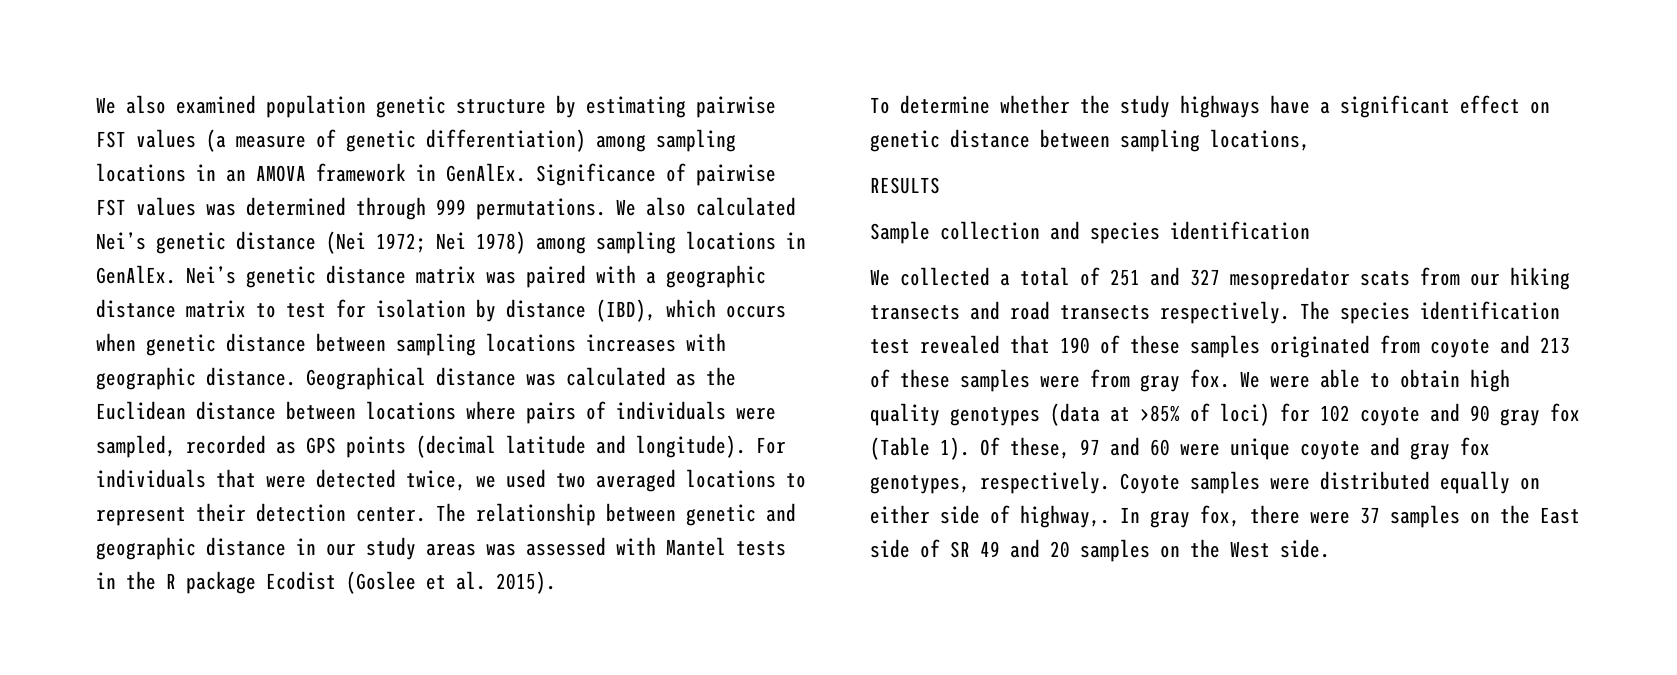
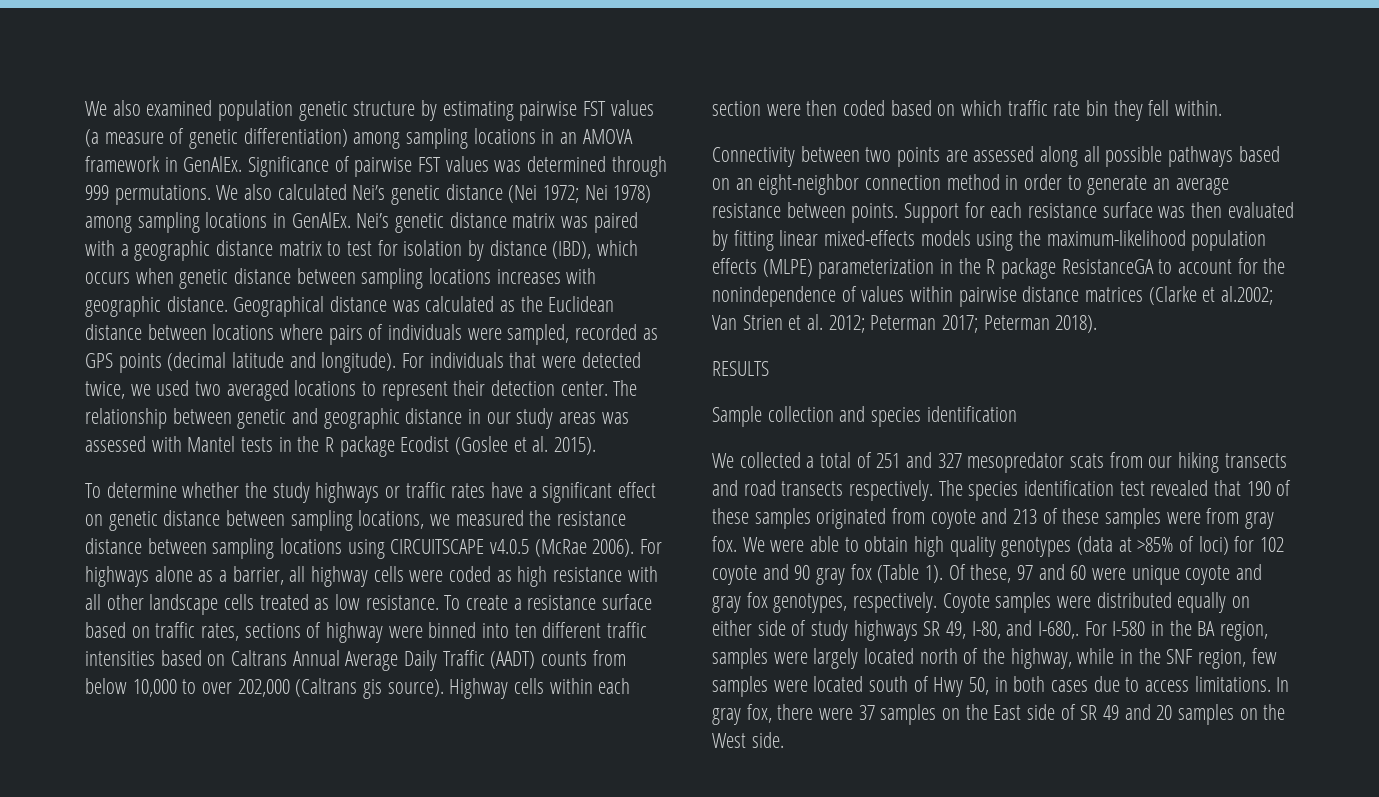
- To determine whether the study highways have a significant effect on genetic distance between sampling locations,
+ To determine whether the study highways or traffic rates have a significant effect on genetic distance between sampling locations, we measured the resistance distance between sampling locations using CIRCUITSCAPE v4.0.5 (McRae 2006). For highways alone as a barrier, all highway cells were coded as high resistance with all other landscape cells treated as low resistance. To create a resistance surface based on traffic rates, sections of highway were binned into ten different traffic intensities based on Caltrans Annual Average Daily Traffic (AADT) counts from below 10,000 to over 202,000 (Caltrans gis source). Highway cells within each section were then coded based on which traffic rate bin they fell within.
+ Connectivity between two points are assessed along all possible pathways based on an eight-neighbor connection method in order to generate an average resistance between points. Support for each resistance surface was then evaluated by fitting linear mixed-effects models using the maximum-likelihood population effects (MLPE) parameterization in the R package ResistanceGA to account for the nonindependence of values within pairwise distance matrices (Clarke et al.2002; Van Strien et al. 2012; Peterman 2017; Peterman 2018).
- Coyote samples were distributed equally on either side of highway,.
+ Coyote samples were distributed equally on either side of study highways SR 49, I-80, and I-680,. For I-580 in the BA region, samples were largely located north of the highway, while in the SNF region, few samples were located south of Hwy 50, in both cases due to access limitations.

